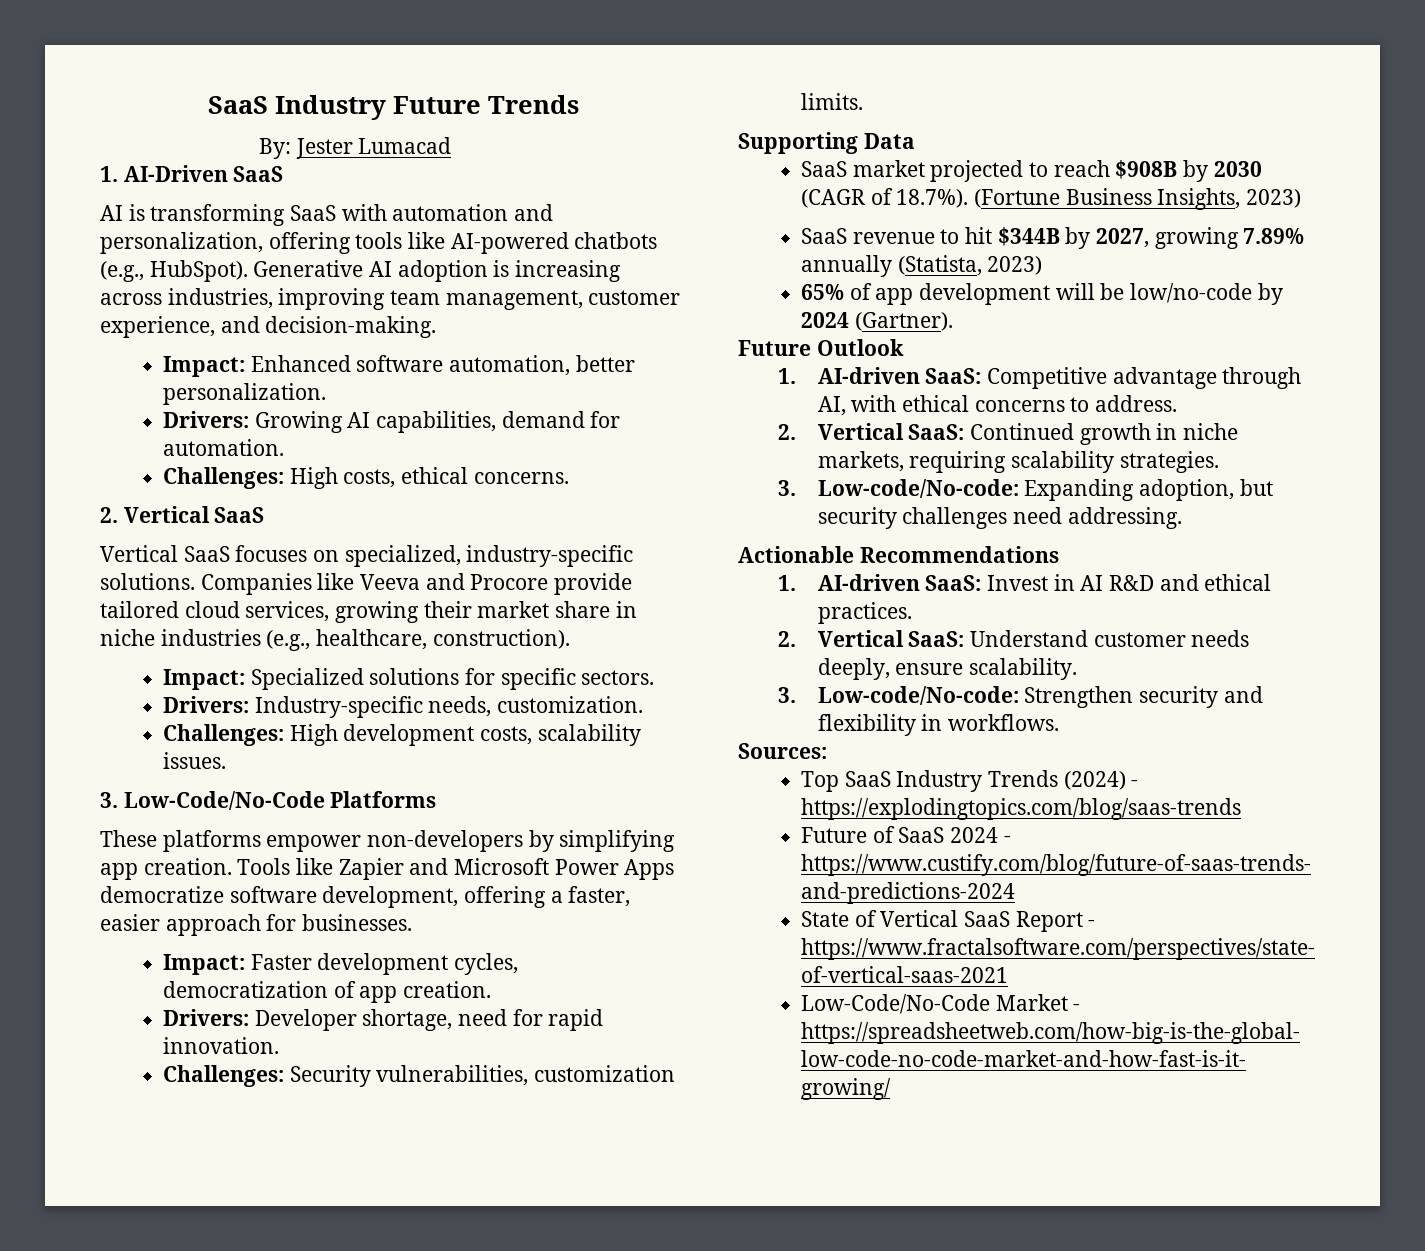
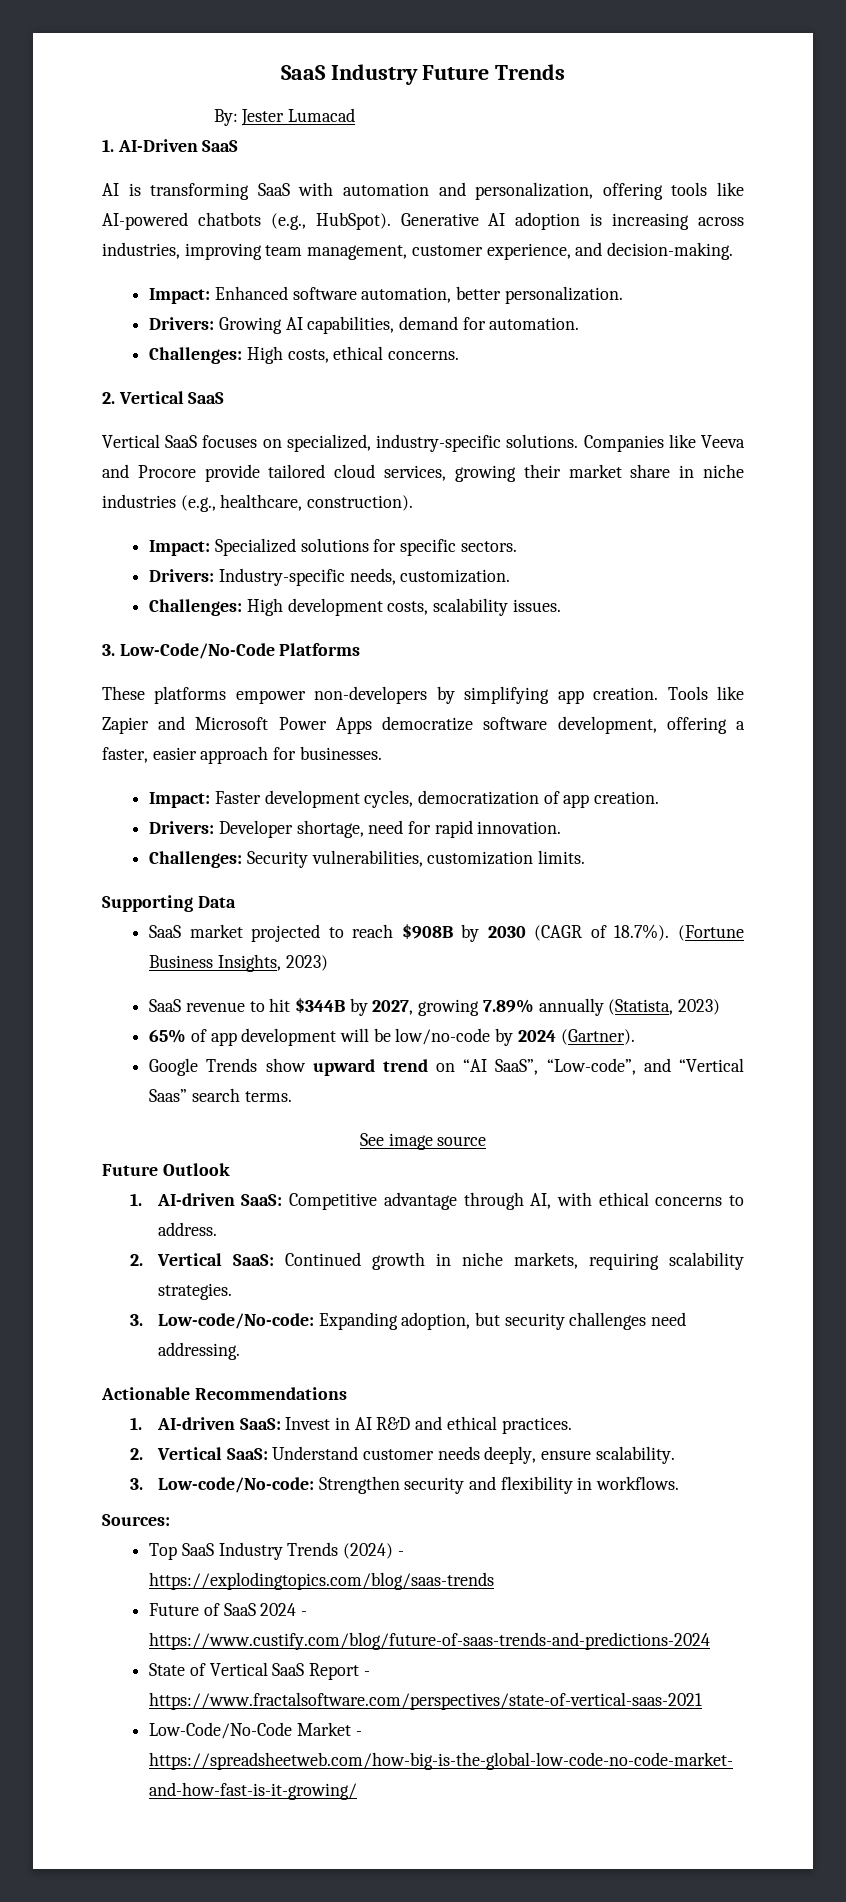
+ Google Trends show upward trend on “AI SaaS”, “Low-code”, and “Vertical Saas” search terms.
+ See image source

